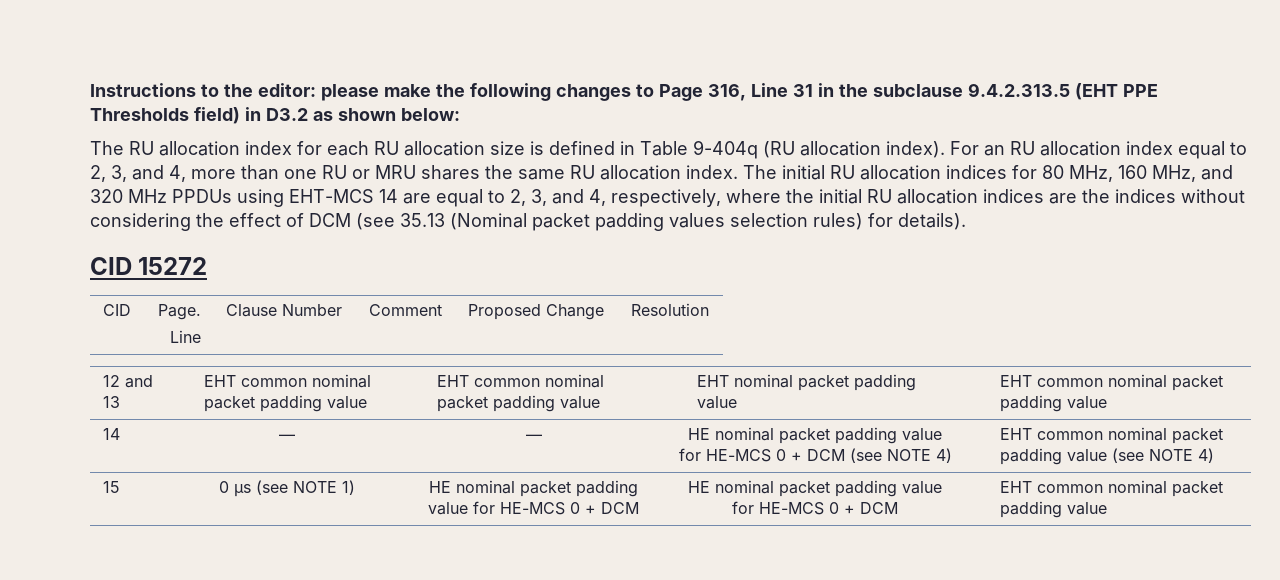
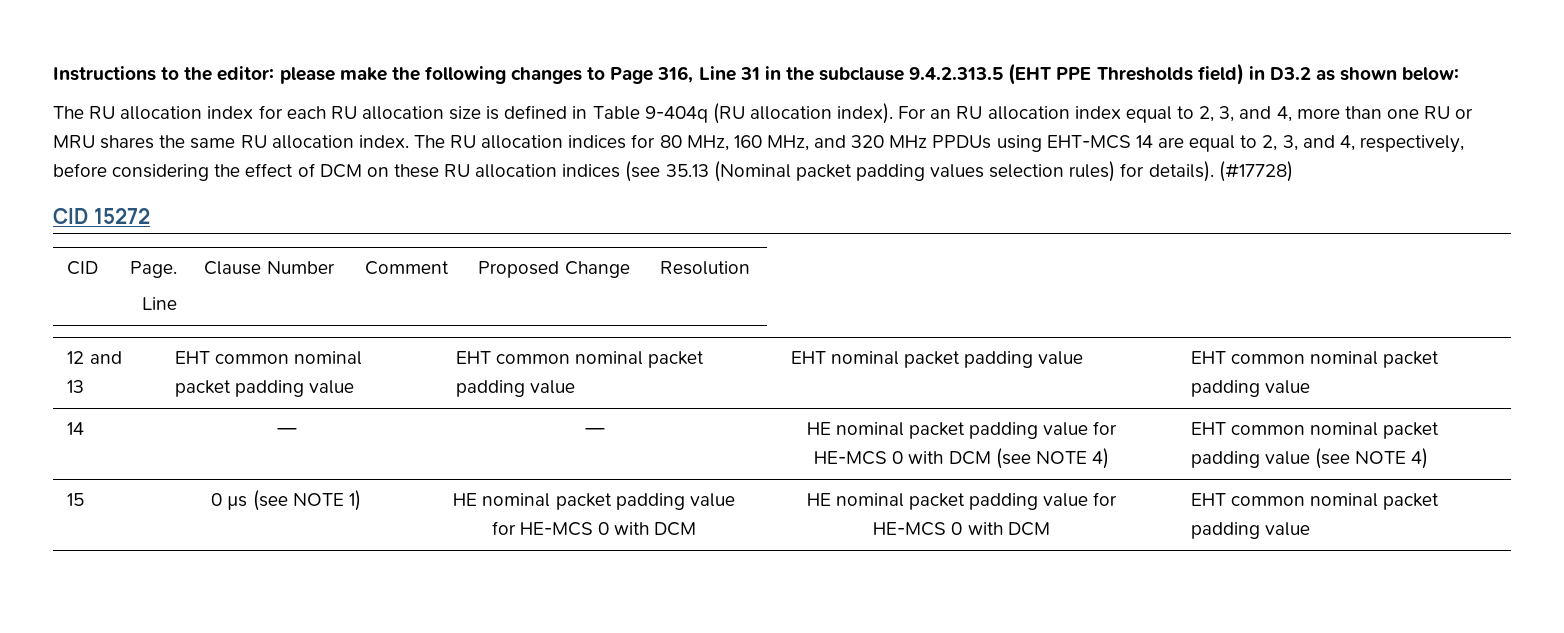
- The initial RU allocation indices for 80 MHz, 160 MHz, and 320 MHz PPDUs using EHT-MCS 14 are equal to 2, 3, and 4, respectively, where the initial RU allocation indices are the indices without considering the effect of DCM (see 35.13 (Nominal packet padding values selection rules) for details).
+ The RU allocation indices for 80 MHz, 160 MHz, and 320 MHz PPDUs using EHT-MCS 14 are equal to 2, 3, and 4, respectively, before considering the effect of DCM on these RU allocation indices (see 35.13 (Nominal packet padding values selection rules) for details). (#17728)
- 14 | — | — | HE nominal packet padding value for HE-MCS 0 + DCM (see NOTE 4) | EHT common nominal packet padding value (see NOTE 4)
+ 14 | — | — | HE nominal packet padding value for HE-MCS 0 with DCM (see NOTE 4) | EHT common nominal packet padding value (see NOTE 4)
- 15 | 0 µs (see NOTE 1) | HE nominal packet padding value for HE-MCS 0 + DCM | HE nominal packet padding value for HE-MCS 0 + DCM | EHT common nominal packet padding value
+ 15 | 0 µs (see NOTE 1) | HE nominal packet padding value for HE-MCS 0 with DCM | HE nominal packet padding value for HE-MCS 0 with DCM | EHT common nominal packet padding value

